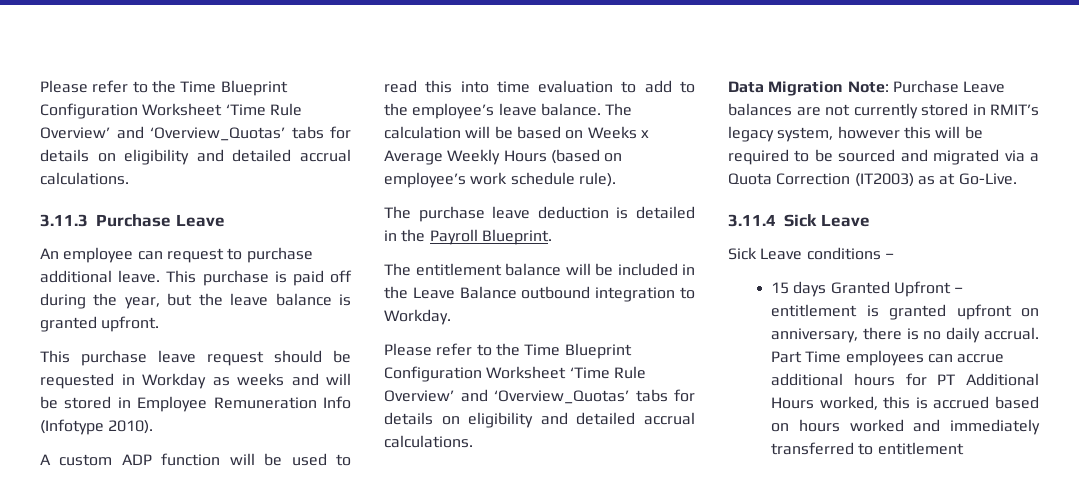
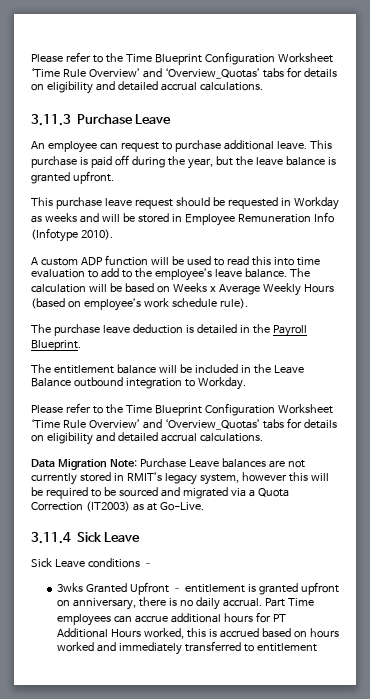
- 15 days Granted Upfront – entitlement is granted upfront on anniversary, there is no daily accrual.
+ 3wks Granted Upfront – entitlement is granted upfront on anniversary, there is no daily accrual.

